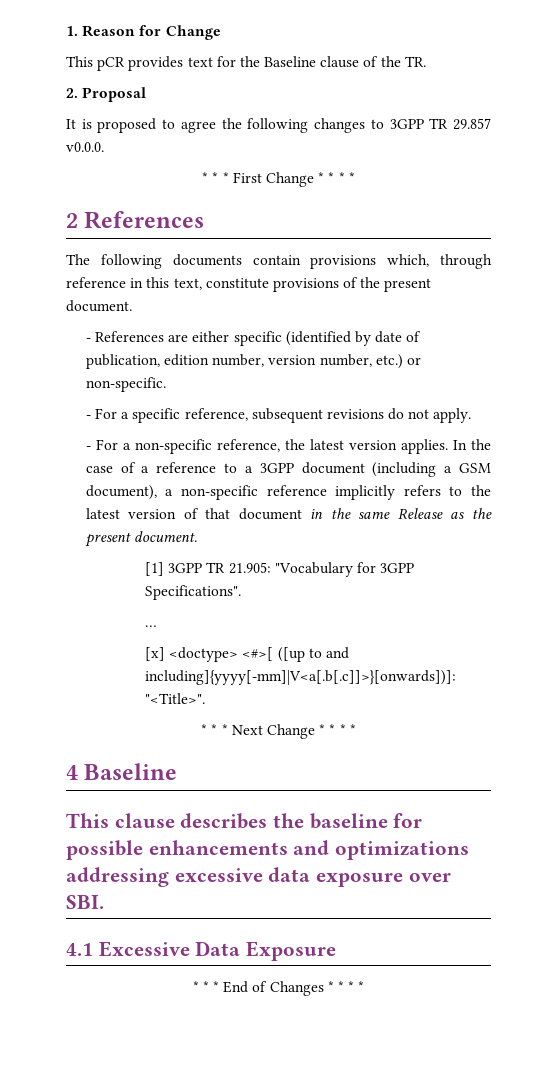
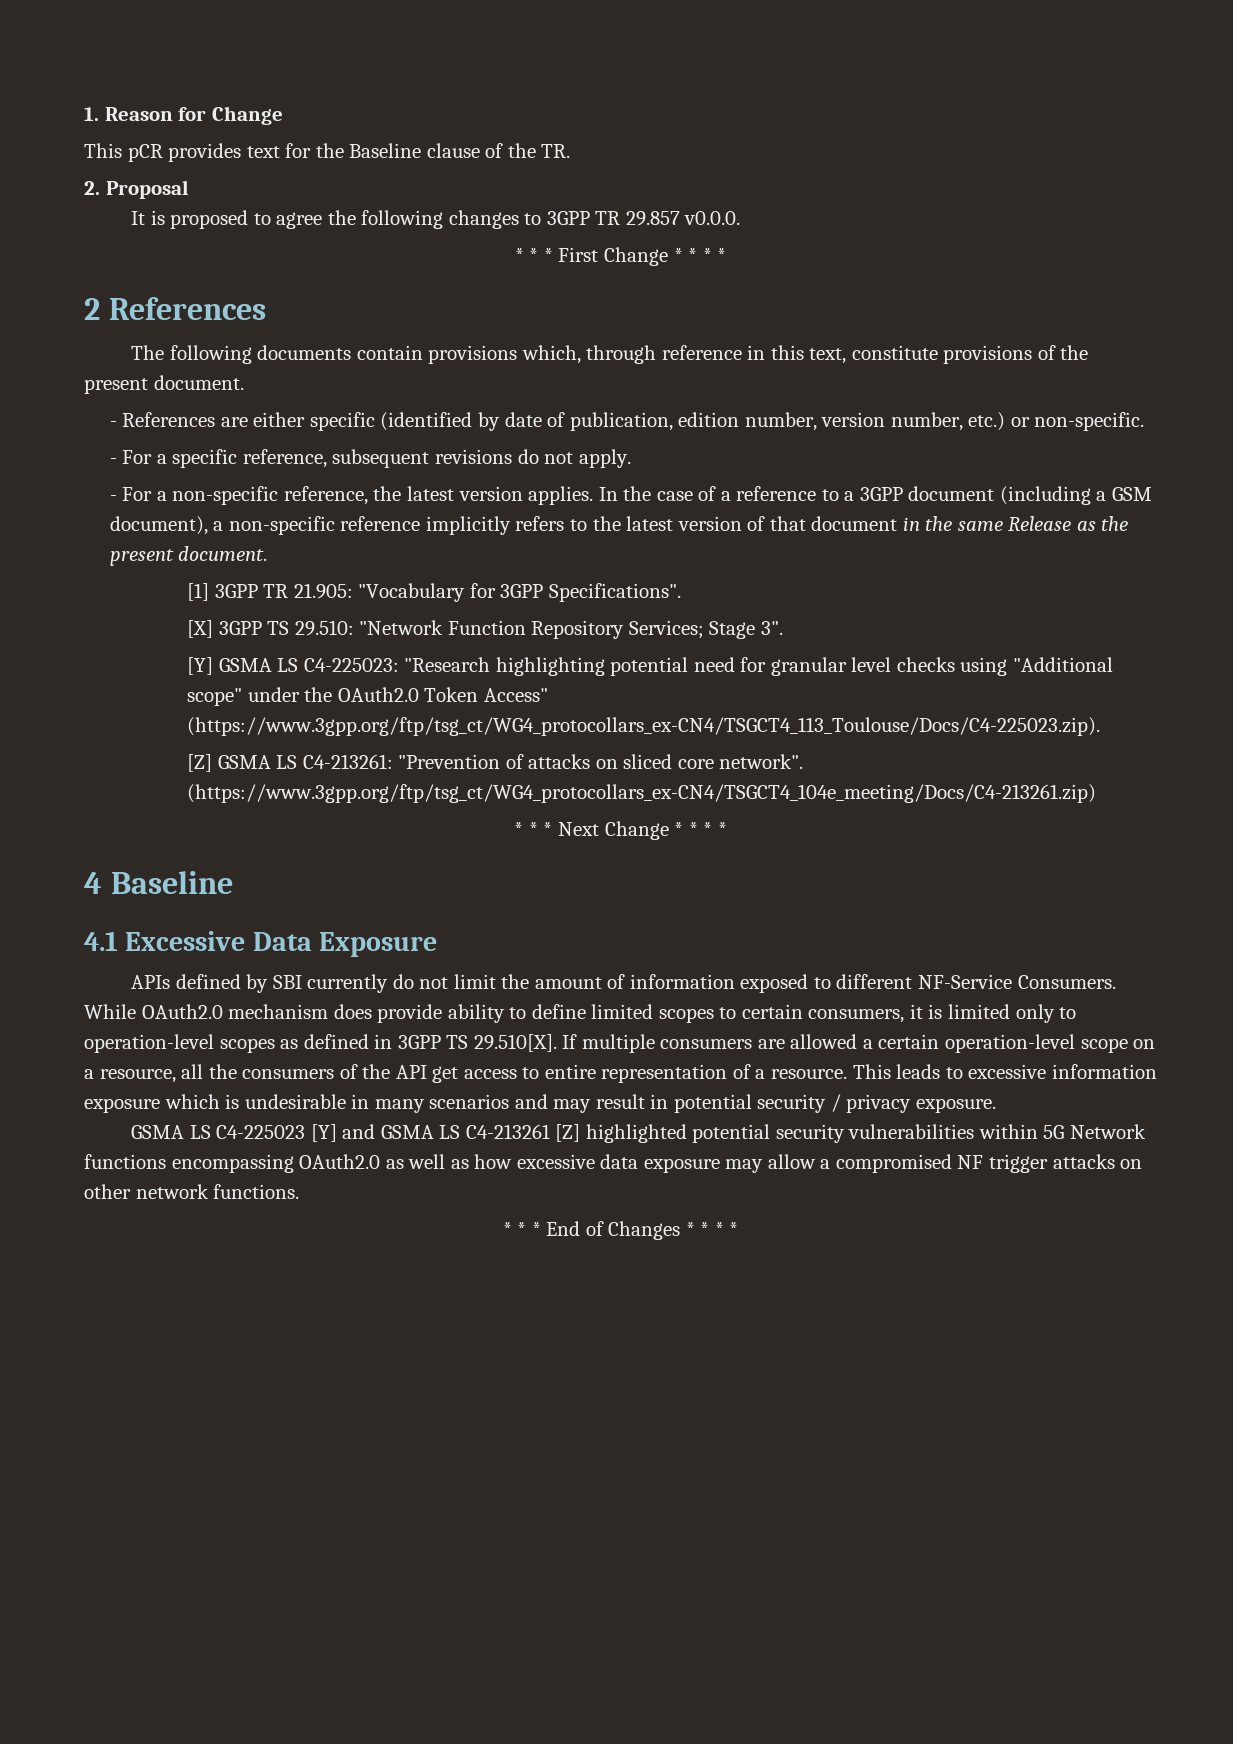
- …
- [x] <doctype> <#>[ ([up to and including]{yyyy[-mm]|V<a[.b[.c]]>}[onwards])]: "<Title>".
+ [X] 3GPP TS 29.510: "Network Function Repository Services; Stage 3".
+ [Y] GSMA LS C4-225023: "Research highlighting potential need for granular level checks using "Additional scope" under the OAuth2.0 Token Access" (https://www.3gpp.org/ftp/tsg_ct/WG4_protocollars_ex-CN4/TSGCT4_113_Toulouse/Docs/C4-225023.zip).
+ [Z] GSMA LS C4-213261: "Prevention of attacks on sliced core network". (https://www.3gpp.org/ftp/tsg_ct/WG4_protocollars_ex-CN4/TSGCT4_104e_meeting/Docs/C4-213261.zip)
- This clause describes the baseline for possible enhancements and optimizations addressing excessive data exposure over SBI.
  4.1 Excessive Data Exposure
+ APIs defined by SBI currently do not limit the amount of information exposed to different NF-Service Consumers. While OAuth2.0 mechanism does provide ability to define limited scopes to certain consumers, it is limited only to operation-level scopes as defined in 3GPP TS 29.510[X]. If multiple consumers are allowed a certain operation-level scope on a resource, all the consumers of the API get access to entire representation of a resource. This leads to excessive information exposure which is undesirable in many scenarios and may result in potential security / privacy exposure.
+ GSMA LS C4-225023 [Y] and GSMA LS C4-213261 [Z] highlighted potential security vulnerabilities within 5G Network functions encompassing OAuth2.0 as well as how excessive data exposure may allow a compromised NF trigger attacks on other network functions.

